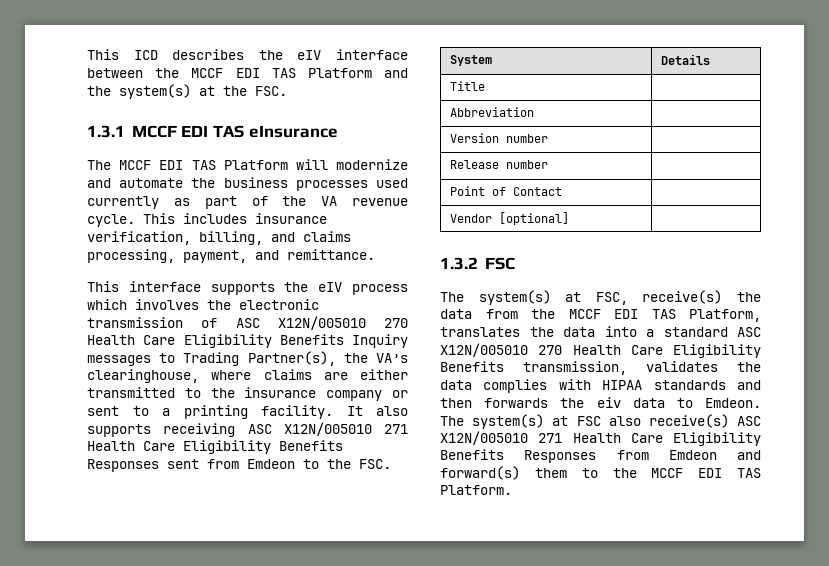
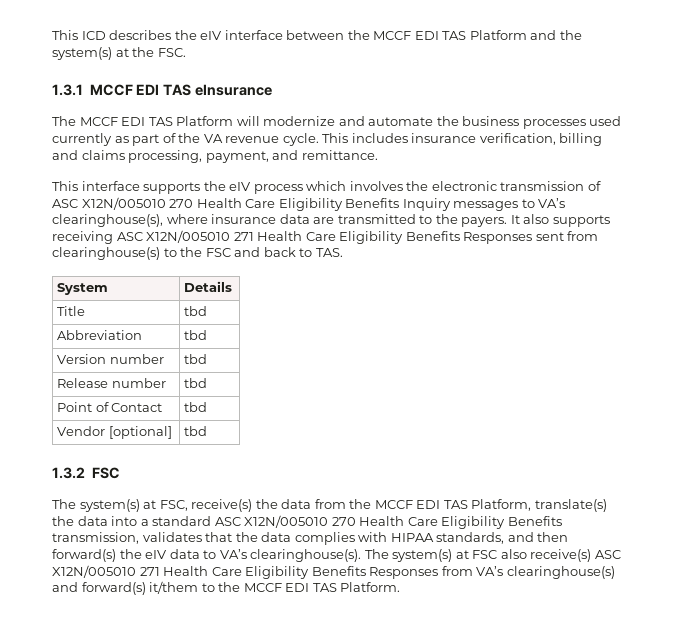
- This includes insurance verification, billing, and claims processing, payment, and remittance.
+ This includes insurance verification, billing and claims processing, payment, and remittance.
- This interface supports the eIV process which involves the electronic transmission of ASC X12N/005010 270 Health Care Eligibility Benefits Inquiry messages to Trading Partner(s), the VA’s clearinghouse, where claims are either transmitted to the insurance company or sent to a printing facility.
+ This interface supports the eIV process which involves the electronic transmission of ASC X12N/005010 270 Health Care Eligibility Benefits Inquiry messages to VA’s clearinghouse(s), where insurance data are transmitted to the payers.
- It also supports receiving ASC X12N/005010 271 Health Care Eligibility Benefits Responses sent from Emdeon to the FSC.
+ It also supports receiving ASC X12N/005010 271 Health Care Eligibility Benefits Responses sent from clearinghouse(s) to the FSC and back to TAS.
- Title |
+ Title | tbd
- Abbreviation |
+ Abbreviation | tbd
- Version number |
+ Version number | tbd
- Release number |
+ Release number | tbd
- Point of Contact |
+ Point of Contact | tbd
- Vendor [optional] |
+ Vendor [optional] | tbd
- The system(s) at FSC, receive(s) the data from the MCCF EDI TAS Platform, translates the data into a standard ASC X12N/005010 270 Health Care Eligibility Benefits transmission, validates the data complies with HIPAA standards and then forwards the eiv data to Emdeon.
+ The system(s) at FSC, receive(s) the data from the MCCF EDI TAS Platform, translate(s) the data into a standard ASC X12N/005010 270 Health Care Eligibility Benefits transmission, validates that the data complies with HIPAA standards, and then forward(s) the eIV data to VA’s clearinghouse(s).
- The system(s) at FSC also receive(s) ASC X12N/005010 271 Health Care Eligibility Benefits Responses from Emdeon and forward(s) them to the MCCF EDI TAS Platform.
+ The system(s) at FSC also receive(s) ASC X12N/005010 271 Health Care Eligibility Benefits Responses from VA’s clearinghouse(s) and forward(s) it/them to the MCCF EDI TAS Platform.

